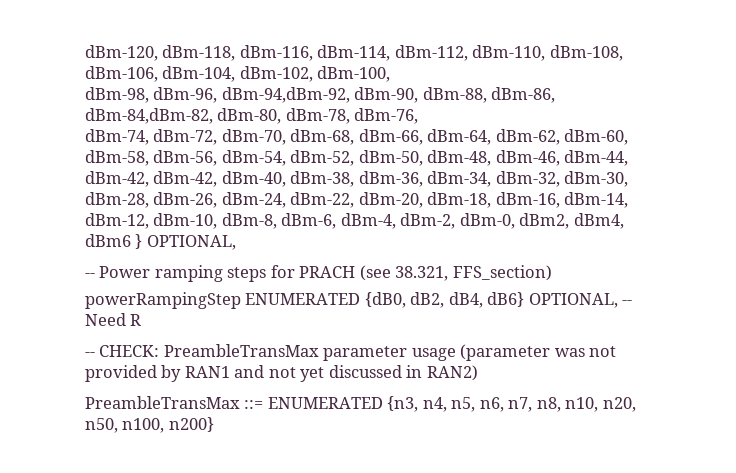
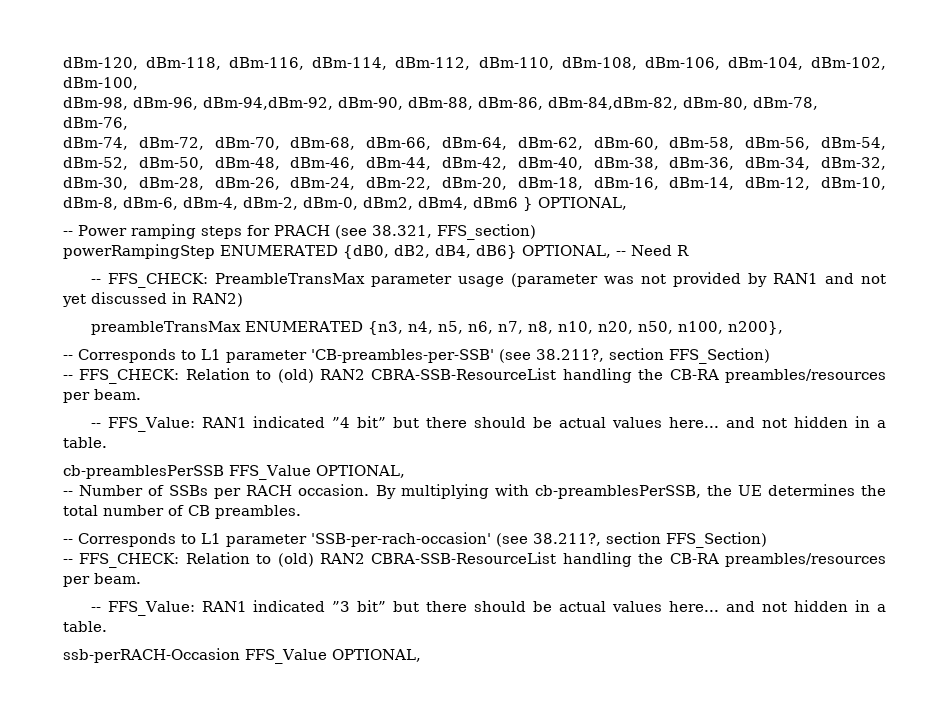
- dBm-74, dBm-72, dBm-70, dBm-68, dBm-66, dBm-64, dBm-62, dBm-60, dBm-58, dBm-56, dBm-54, dBm-52, dBm-50, dBm-48, dBm-46, dBm-44, dBm-42, dBm-42, dBm-40, dBm-38, dBm-36, dBm-34, dBm-32, dBm-30, dBm-28, dBm-26, dBm-24, dBm-22, dBm-20, dBm-18, dBm-16, dBm-14, dBm-12, dBm-10, dBm-8, dBm-6, dBm-4, dBm-2, dBm-0, dBm2, dBm4, dBm6 } OPTIONAL,
+ dBm-74, dBm-72, dBm-70, dBm-68, dBm-66, dBm-64, dBm-62, dBm-60, dBm-58, dBm-56, dBm-54, dBm-52, dBm-50, dBm-48, dBm-46, dBm-44, dBm-42, dBm-40, dBm-38, dBm-36, dBm-34, dBm-32, dBm-30, dBm-28, dBm-26, dBm-24, dBm-22, dBm-20, dBm-18, dBm-16, dBm-14, dBm-12, dBm-10, dBm-8, dBm-6, dBm-4, dBm-2, dBm-0, dBm2, dBm4, dBm6 } OPTIONAL,
- -- CHECK: PreambleTransMax parameter usage (parameter was not provided by RAN1 and not yet discussed in RAN2)
+ -- FFS_CHECK: PreambleTransMax parameter usage (parameter was not provided by RAN1 and not yet discussed in RAN2)
- PreambleTransMax ::= ENUMERATED {n3, n4, n5, n6, n7, n8, n10, n20, n50, n100, n200}
+ preambleTransMax ENUMERATED {n3, n4, n5, n6, n7, n8, n10, n20, n50, n100, n200},
+ -- Corresponds to L1 parameter 'CB-preambles-per-SSB' (see 38.211?, section FFS_Section)
+ -- FFS_CHECK: Relation to (old) RAN2 CBRA-SSB-ResourceList handling the CB-RA preambles/resources per beam.
+ -- FFS_Value: RAN1 indicated ”4 bit” but there should be actual values here... and not hidden in a table.
+ cb-preamblesPerSSB FFS_Value OPTIONAL,
+ -- Number of SSBs per RACH occasion. By multiplying with cb-preamblesPerSSB, the UE determines the total number of CB preambles.
+ -- Corresponds to L1 parameter 'SSB-per-rach-occasion' (see 38.211?, section FFS_Section)
+ -- FFS_CHECK: Relation to (old) RAN2 CBRA-SSB-ResourceList handling the CB-RA preambles/resources per beam.
+ -- FFS_Value: RAN1 indicated ”3 bit” but there should be actual values here... and not hidden in a table.
+ ssb-perRACH-Occasion FFS_Value OPTIONAL,

